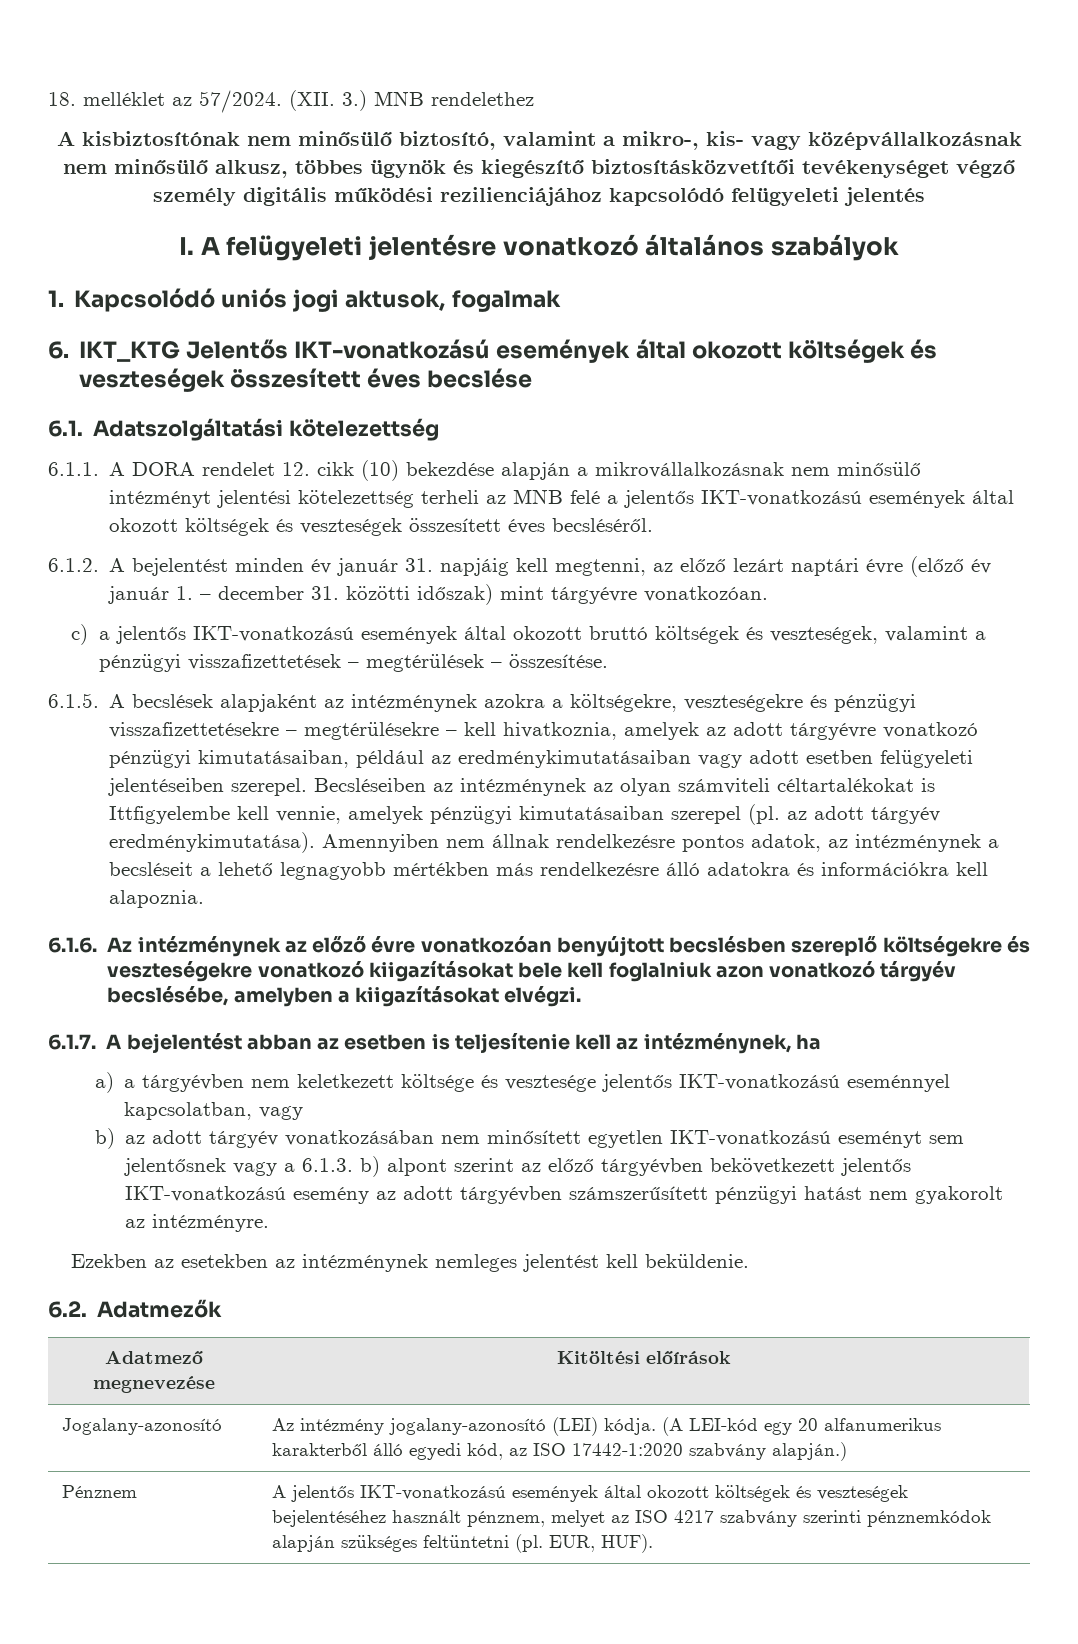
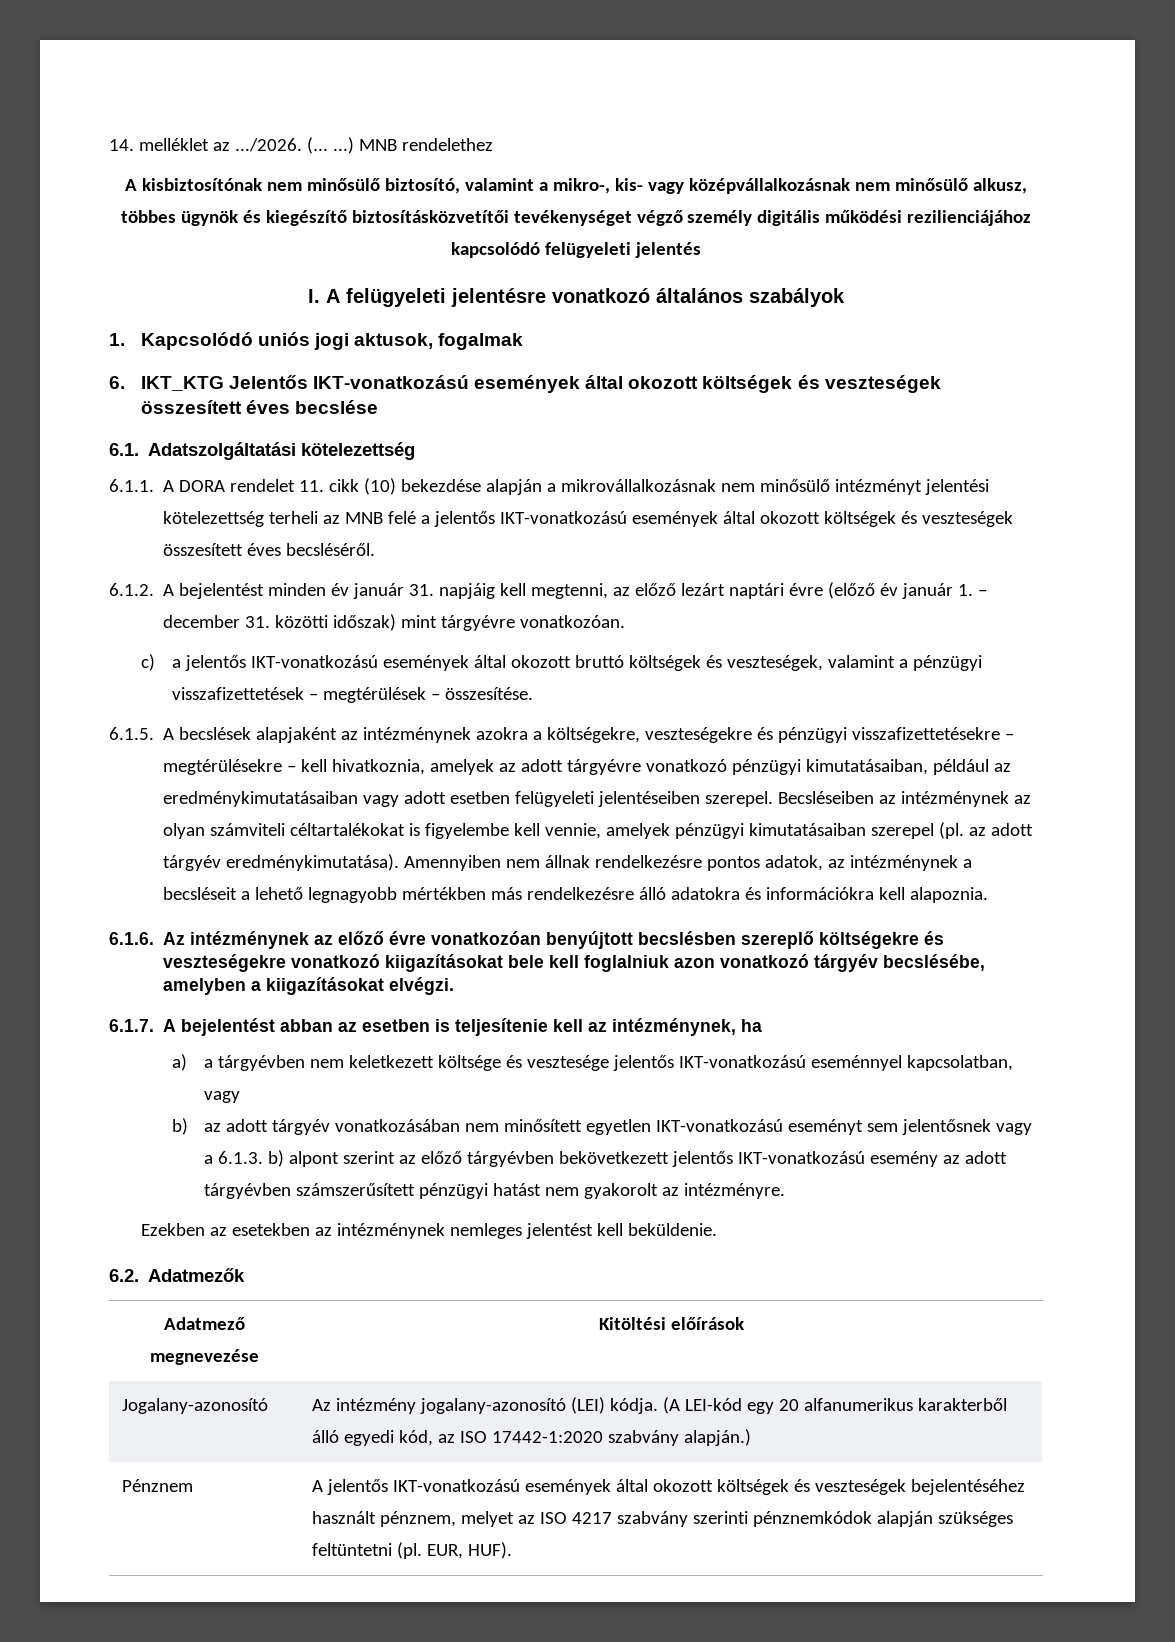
- 18. melléklet az 57/2024. (XII. 3.) MNB rendelethez
+ 14. melléklet az .../2026. (... ...) MNB rendelethez
- 6.1.1. A DORA rendelet 12. cikk (10) bekezdése alapján a mikrovállalkozásnak nem minősülő intézményt jelentési kötelezettség terheli az MNB felé a jelentős IKT-vonatkozású események által okozott költségek és veszteségek összesített éves becsléséről.
+ 6.1.1. A DORA rendelet 11. cikk (10) bekezdése alapján a mikrovállalkozásnak nem minősülő intézményt jelentési kötelezettség terheli az MNB felé a jelentős IKT-vonatkozású események által okozott költségek és veszteségek összesített éves becsléséről.
- Becsléseiben az intézménynek az olyan számviteli céltartalékokat is Ittfigyelembe kell vennie, amelyek pénzügyi kimutatásaiban szerepel (pl. az adott tárgyév eredménykimutatása).
+ Becsléseiben az intézménynek az olyan számviteli céltartalékokat is figyelembe kell vennie, amelyek pénzügyi kimutatásaiban szerepel (pl. az adott tárgyév eredménykimutatása).

